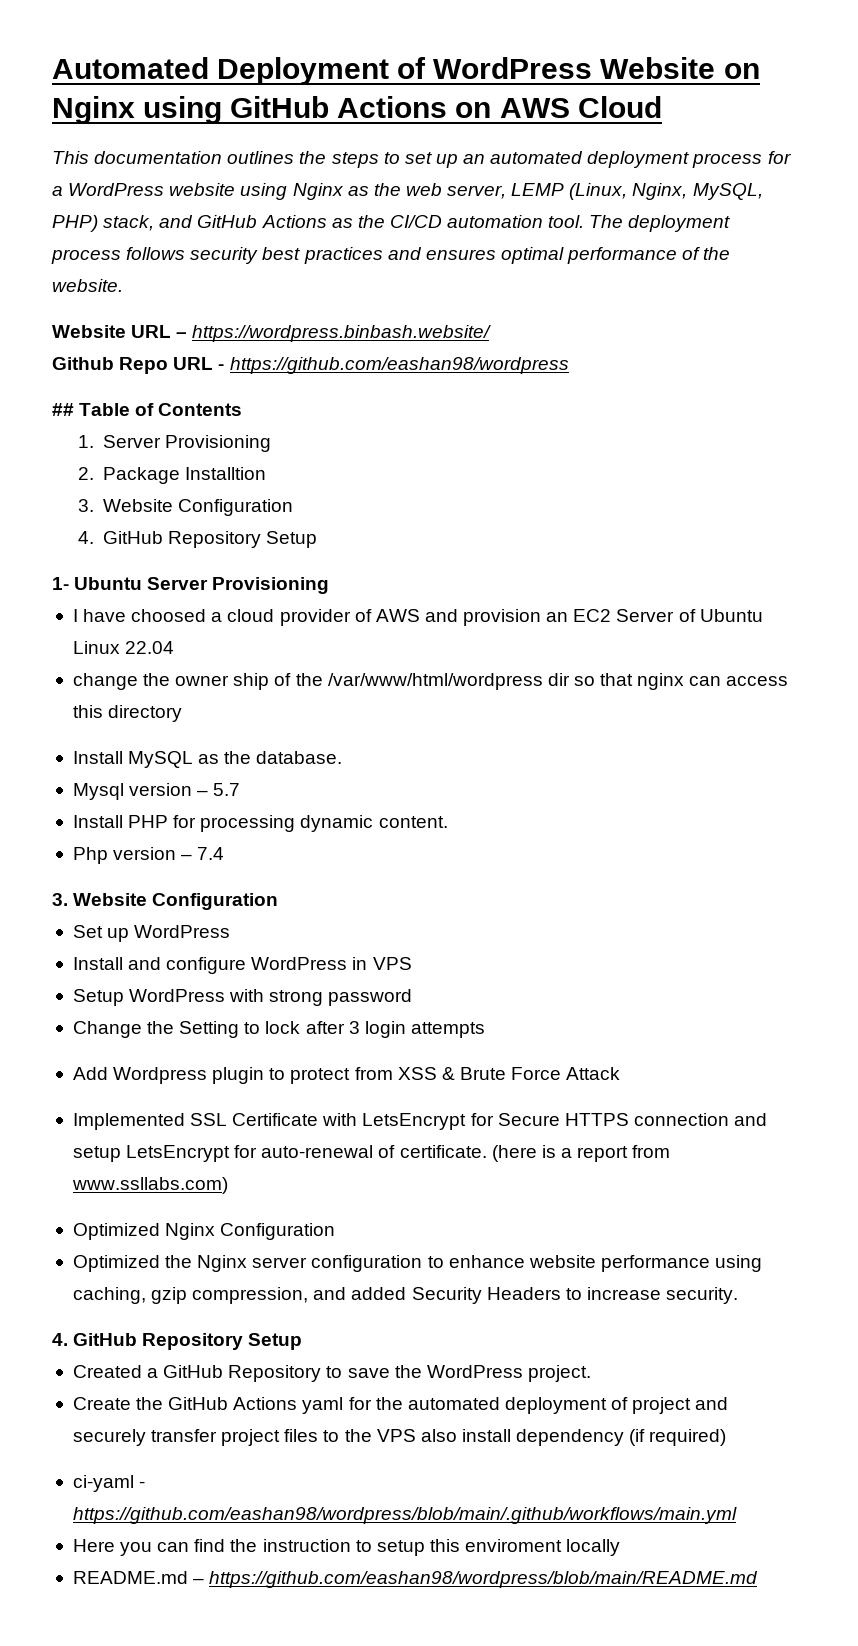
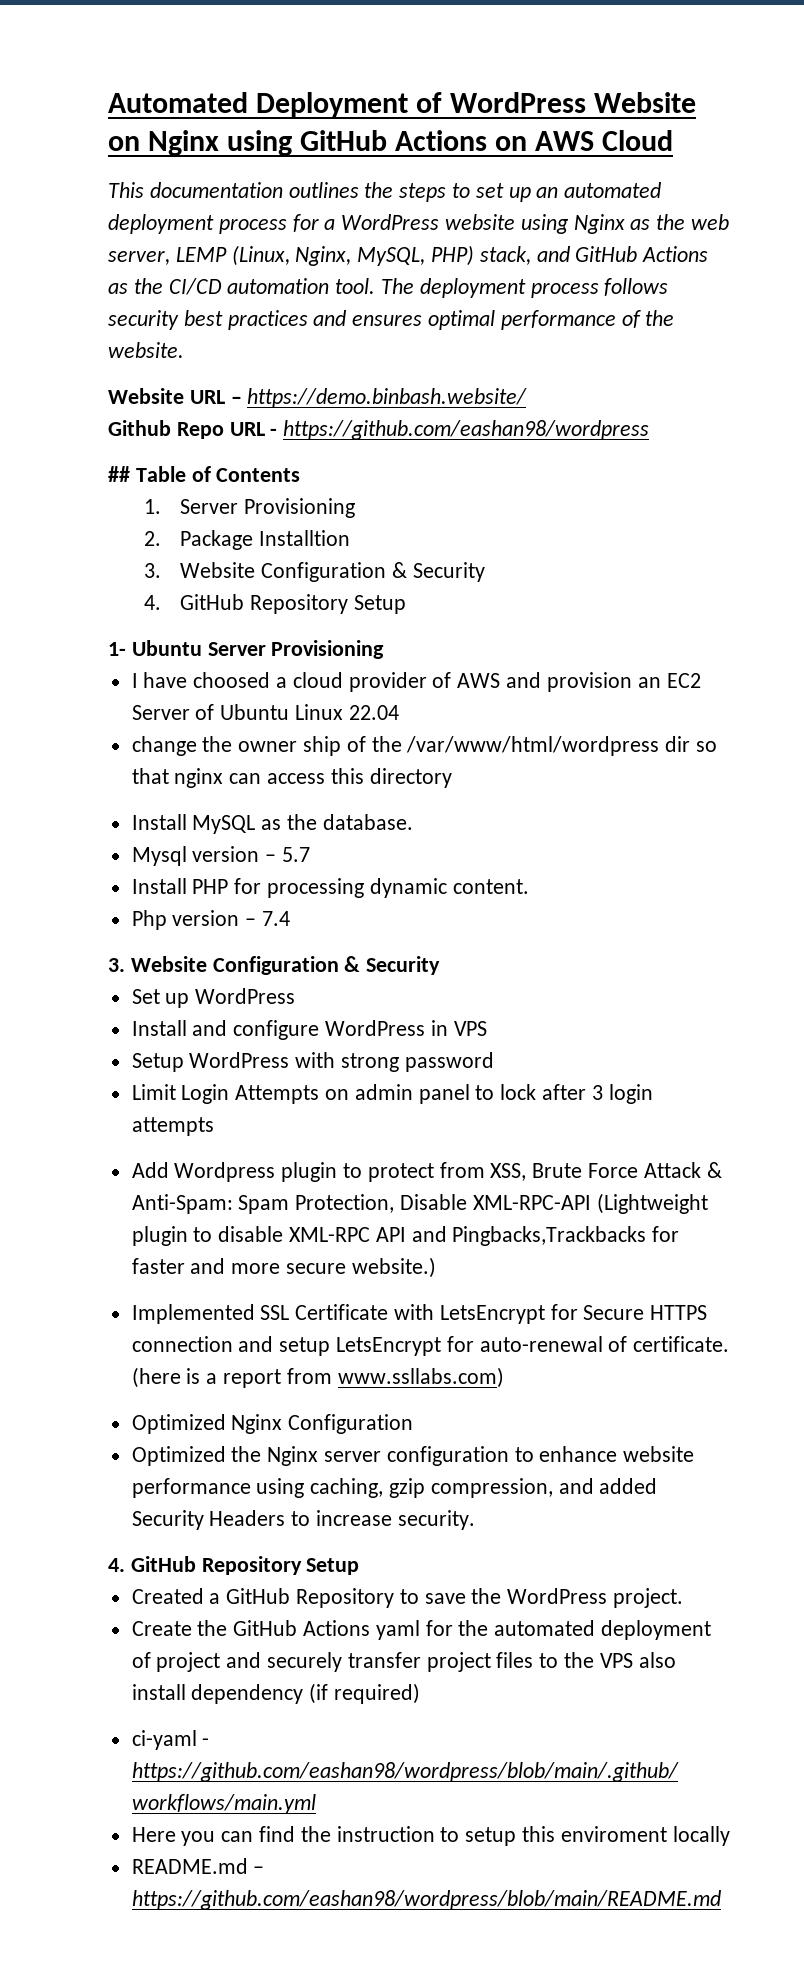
- Website URL – https://wordpress.binbash.website/
+ Website URL – https://demo.binbash.website/
  2. Package Installtion
- 3. Website Configuration
+ 3. Website Configuration & Security
  Php version – 7.4
- 3. Website Configuration
+ 3. Website Configuration & Security
- Change the Setting to lock after 3 login attempts
+ Limit Login Attempts on admin panel to lock after 3 login attempts
- Add Wordpress plugin to protect from XSS & Brute Force Attack
+ Add Wordpress plugin to protect from XSS, Brute Force Attack & Anti-Spam: Spam Protection, Disable XML-RPC-API (Lightweight plugin to disable XML-RPC API and Pingbacks,Trackbacks for faster and more secure website.)

